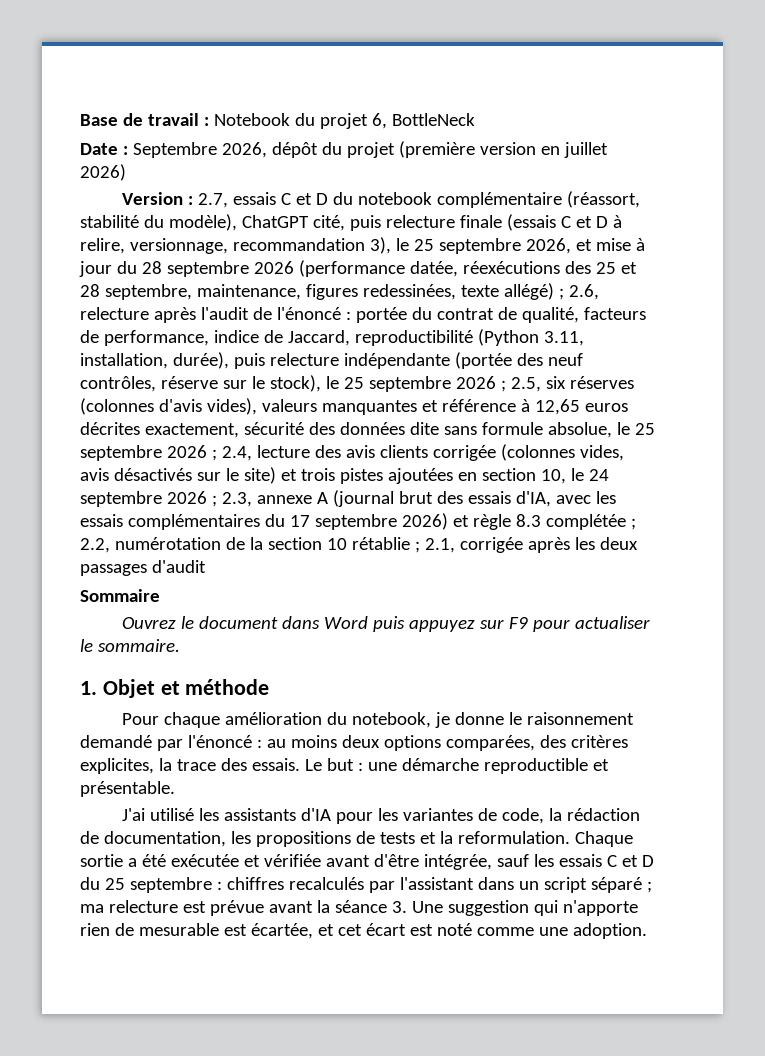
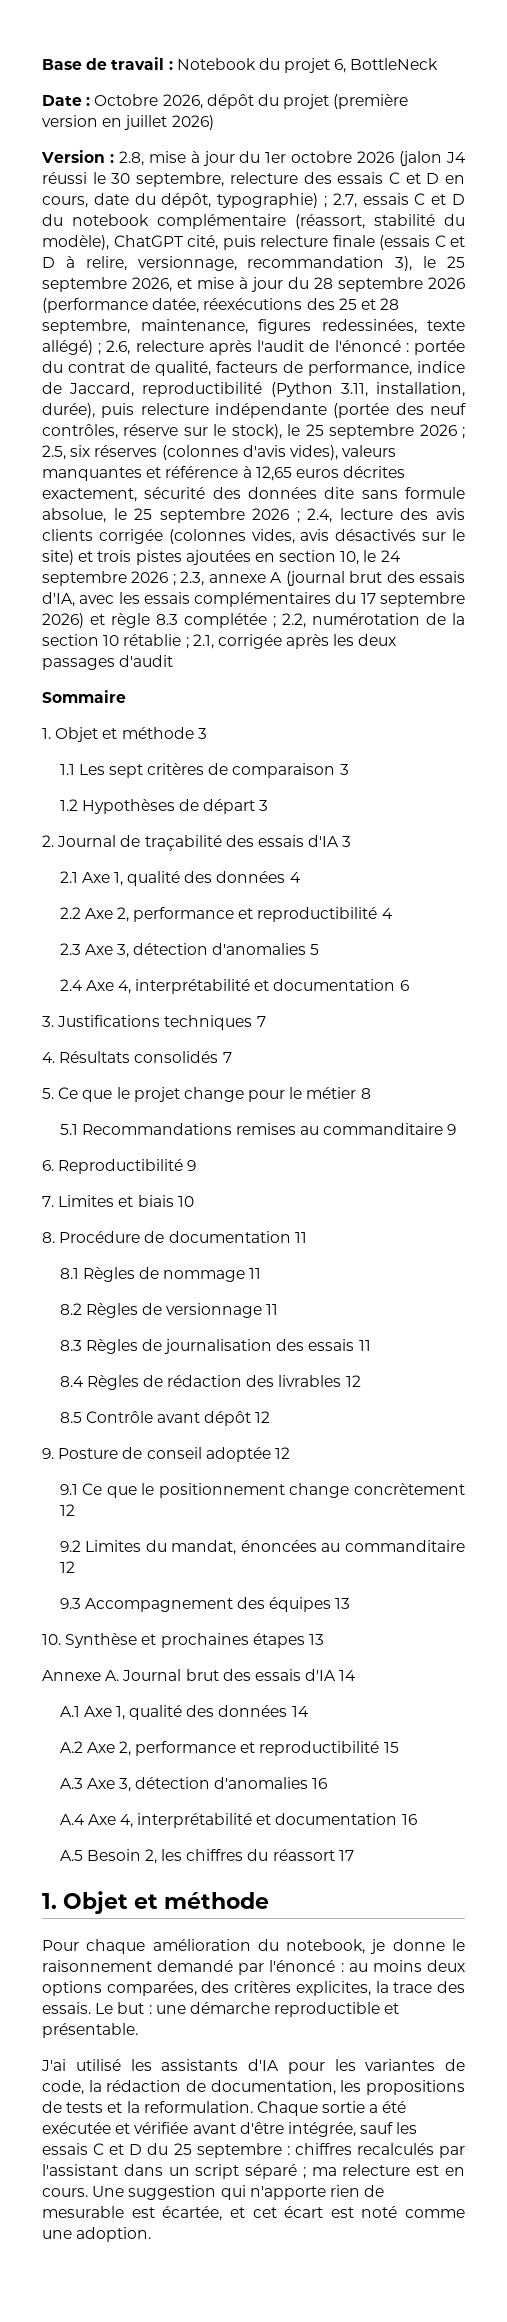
- Date : Septembre 2026, dépôt du projet (première version en juillet 2026)
+ Date : Octobre 2026, dépôt du projet (première version en juillet 2026)
+ 2.8, mise à jour du 1er octobre 2026 (jalon J4 réussi le 30 septembre, relecture des essais C et D en cours, date du dépôt, typographie) ;
- Ouvrez le document dans Word puis appuyez sur F9 pour actualiser le sommaire.
+ 1. Objet et méthode 3
+ 1.1 Les sept critères de comparaison 3
+ 1.2 Hypothèses de départ 3
+ 2. Journal de traçabilité des essais d'IA 3
+ 2.1 Axe 1, qualité des données 4
+ 2.2 Axe 2, performance et reproductibilité 4
+ 2.3 Axe 3, détection d'anomalies 5
+ 2.4 Axe 4, interprétabilité et documentation 6
+ 3. Justifications techniques 7
+ 4. Résultats consolidés 7
+ 5. Ce que le projet change pour le métier 8
+ 5.1 Recommandations remises au commanditaire 9
+ 6. Reproductibilité 9
+ 7. Limites et biais 10
+ 8. Procédure de documentation 11
+ 8.1 Règles de nommage 11
+ 8.2 Règles de versionnage 11
+ 8.3 Règles de journalisation des essais 11
+ 8.4 Règles de rédaction des livrables 12
+ 8.5 Contrôle avant dépôt 12
+ 9. Posture de conseil adoptée 12
+ 9.1 Ce que le positionnement change concrètement 12
+ 9.2 Limites du mandat, énoncées au commanditaire 12
+ 9.3 Accompagnement des équipes 13
+ 10. Synthèse et prochaines étapes 13
+ Annexe A. Journal brut des essais d'IA 14
+ A.1 Axe 1, qualité des données 14
+ A.2 Axe 2, performance et reproductibilité 15
+ A.3 Axe 3, détection d'anomalies 16
+ A.4 Axe 4, interprétabilité et documentation 16
+ A.5 Besoin 2, les chiffres du réassort 17
- Chaque sortie a été exécutée et vérifiée avant d'être intégrée, sauf les essais C et D du 25 septembre : chiffres recalculés par l'assistant dans un script séparé ; ma relecture est prévue avant la séance 3. Une suggestion qui n'apporte rien de mesurable est écartée, et cet écart est noté comme une adoption.
+ Chaque sortie a été exécutée et vérifiée avant d'être intégrée, sauf les essais C et D du 25 septembre : chiffres recalculés par l'assistant dans un script séparé ; ma relecture est en cours. Une suggestion qui n'apporte rien de mesurable est écartée, et cet écart est noté comme une adoption.

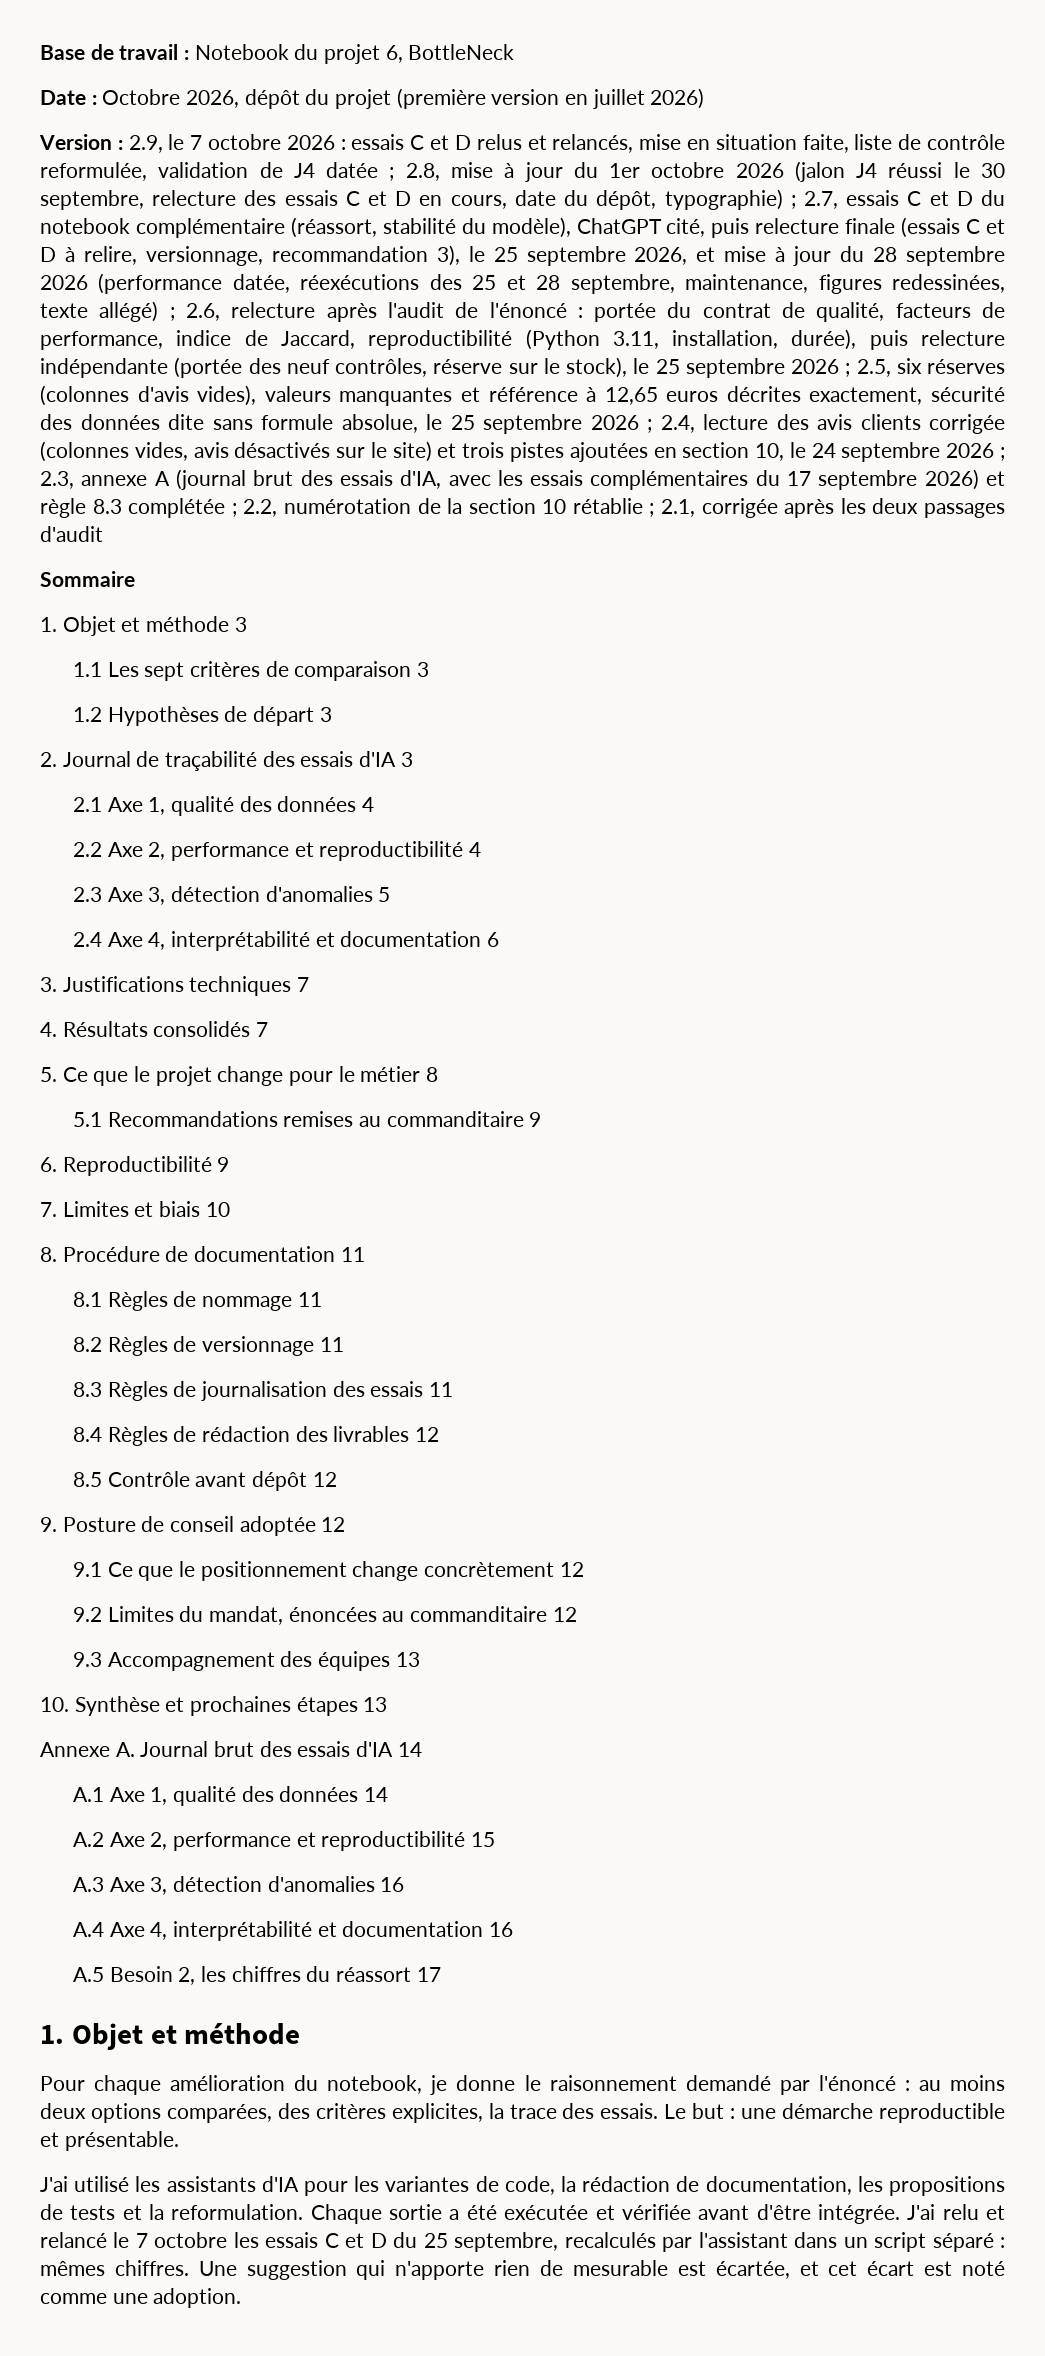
+ 2.9, le 7 octobre 2026 : essais C et D relus et relancés, mise en situation faite, liste de contrôle reformulée, validation de J4 datée ;
- Chaque sortie a été exécutée et vérifiée avant d'être intégrée, sauf les essais C et D du 25 septembre : chiffres recalculés par l'assistant dans un script séparé ; ma relecture est en cours.
+ Chaque sortie a été exécutée et vérifiée avant d'être intégrée. J'ai relu et relancé le 7 octobre les essais C et D du 25 septembre, recalculés par l'assistant dans un script séparé : mêmes chiffres.

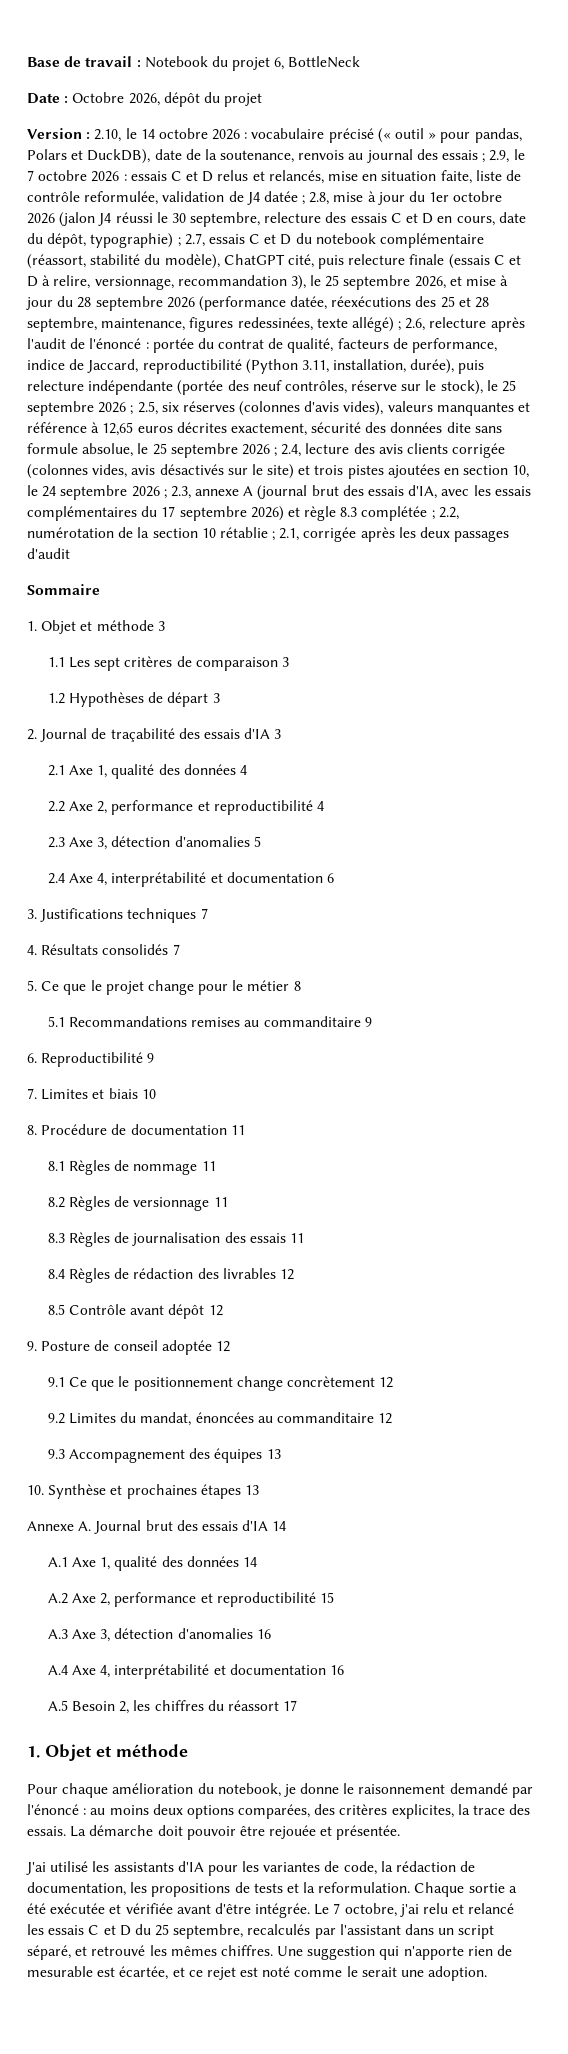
- Octobre 2026, dépôt du projet (première version en juillet 2026)
- Version :
+ Octobre 2026, dépôt du projet
+ Version : 2.10, le 14 octobre 2026 : vocabulaire précisé (« outil » pour pandas, Polars et DuckDB), date de la soutenance, renvois au journal des essais ;
- Le but : une démarche reproductible et présentable.
+ La démarche doit pouvoir être rejouée et présentée.
- J'ai relu et relancé le 7 octobre les essais C et D du 25 septembre, recalculés par l'assistant dans un script séparé : mêmes chiffres.
+ Le 7 octobre, j'ai relu et relancé les essais C et D du 25 septembre, recalculés par l'assistant dans un script séparé, et retrouvé les mêmes chiffres.
- Une suggestion qui n'apporte rien de mesurable est écartée, et cet écart est noté comme une adoption.
+ Une suggestion qui n'apporte rien de mesurable est écartée, et ce rejet est noté comme le serait une adoption.

